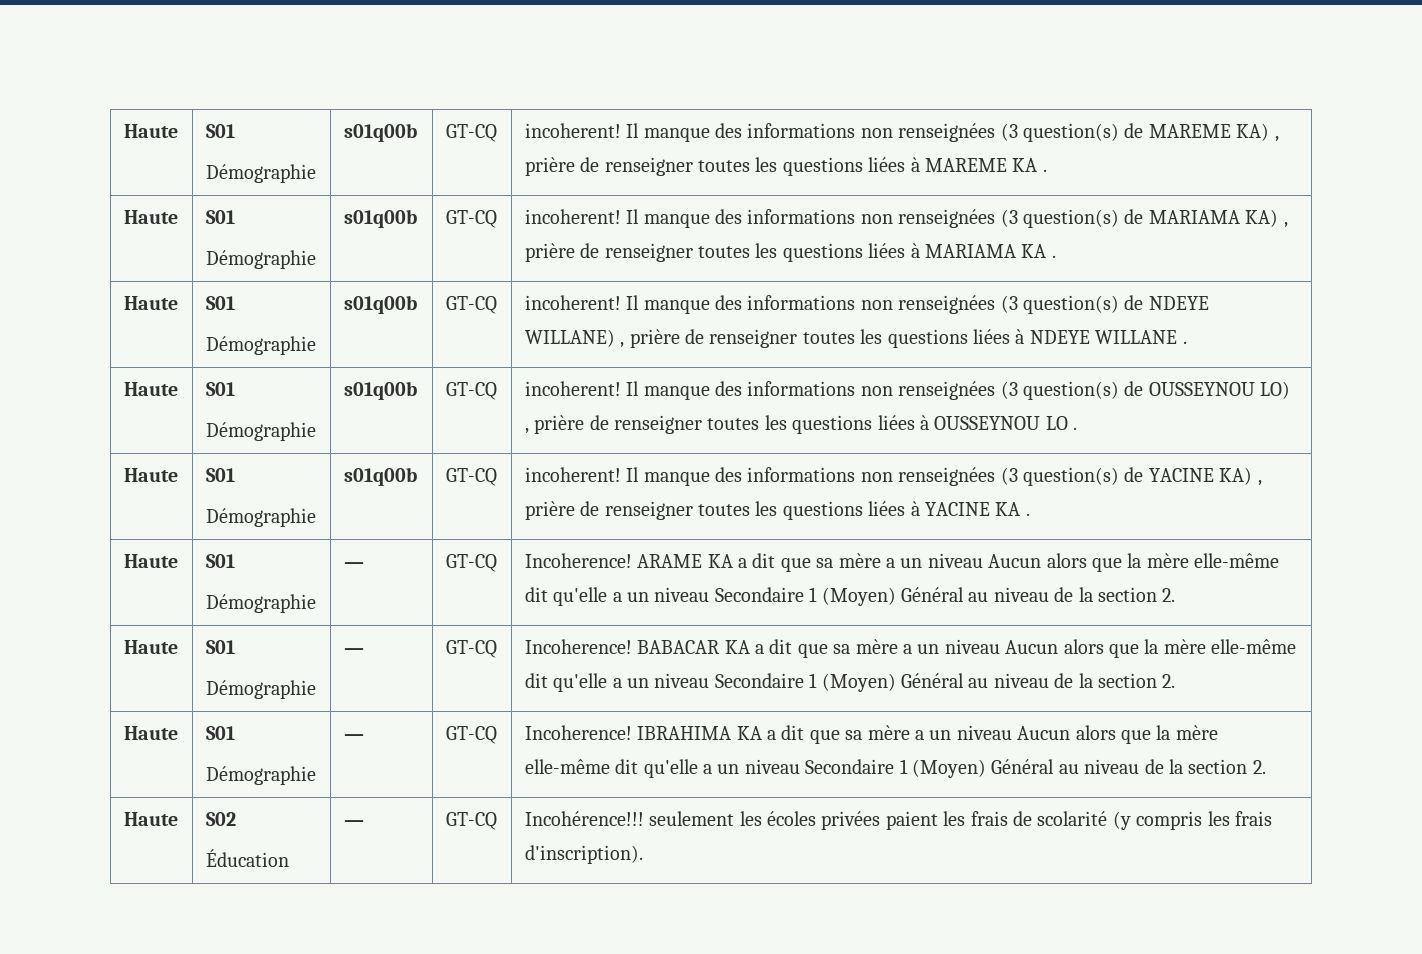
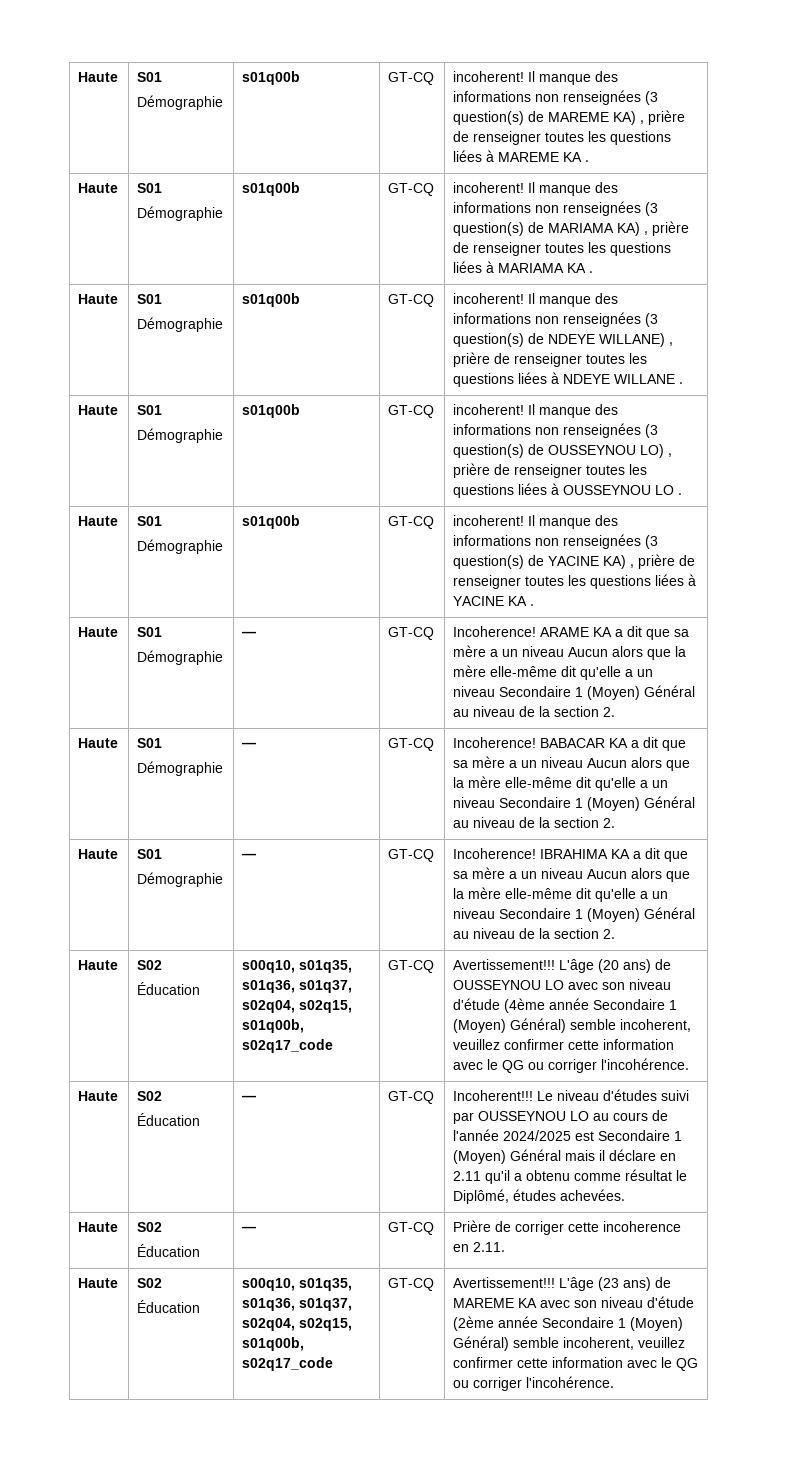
- — | GT-CQ | Incohérence!!! seulement les écoles privées paient les frais de scolarité (y compris les frais d'inscription).
+ s00q10, s01q35, s01q36, s01q37, s02q04, s02q15, s01q00b, s02q17_code | GT-CQ | Avertissement!!! L'âge (20 ans) de OUSSEYNOU LO avec son niveau d'étude (4ème année Secondaire 1 (Moyen) Général) semble incoherent, veuillez confirmer cette information avec le QG ou corriger l'incohérence.
+ Haute | S02
+ Éducation | — | GT-CQ | Incoherent!!! Le niveau d'études suivi par OUSSEYNOU LO au cours de l'année 2024/2025 est Secondaire 1 (Moyen) Général mais il déclare en 2.11 qu'il a obtenu comme résultat le Diplômé, études achevées.
+ Haute | S02
+ Éducation | — | GT-CQ | Prière de corriger cette incoherence en 2.11.
+ Haute | S02
+ Éducation | s00q10, s01q35, s01q36, s01q37, s02q04, s02q15, s01q00b, s02q17_code | GT-CQ | Avertissement!!! L'âge (23 ans) de MAREME KA avec son niveau d'étude (2ème année Secondaire 1 (Moyen) Général) semble incoherent, veuillez confirmer cette information avec le QG ou corriger l'incohérence.

